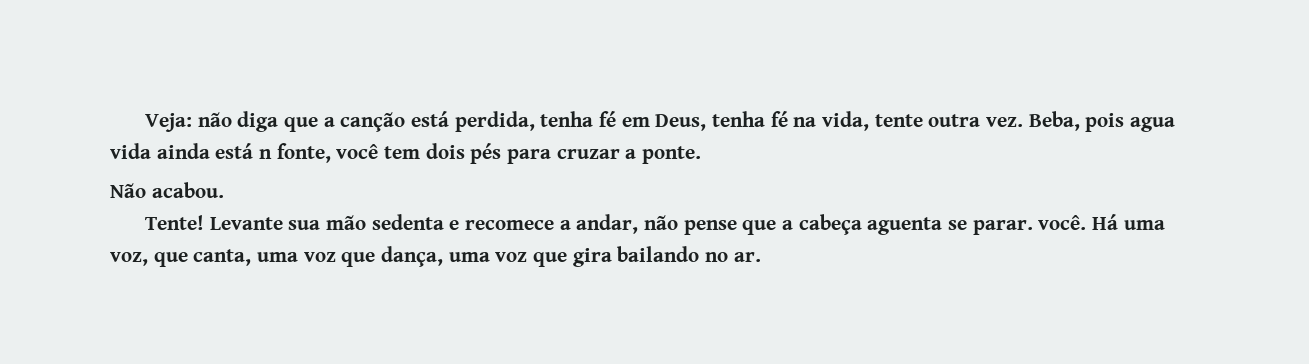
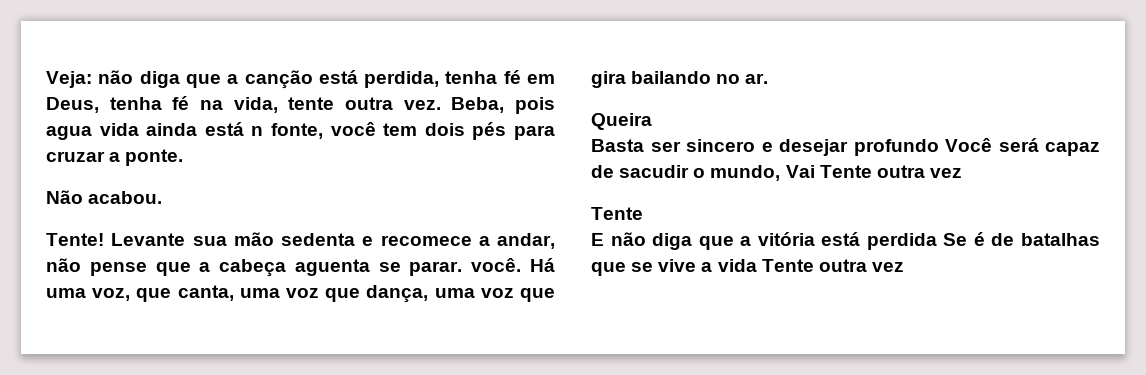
+ Queira
+ Basta ser sincero e desejar profundo Você será capaz de sacudir o mundo, Vai Tente outra vez
+ Tente
+ E não diga que a vitória está perdida Se é de batalhas que se vive a vida Tente outra vez

